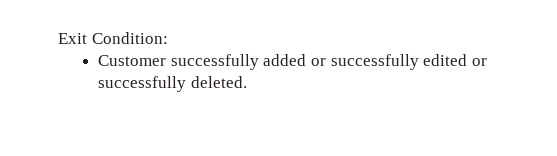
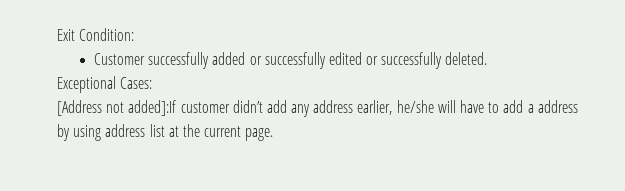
+ Exceptional Cases:
+ [Address not added]:If customer didn’t add any address earlier, he/she will have to add a address by using address list at the current page.

